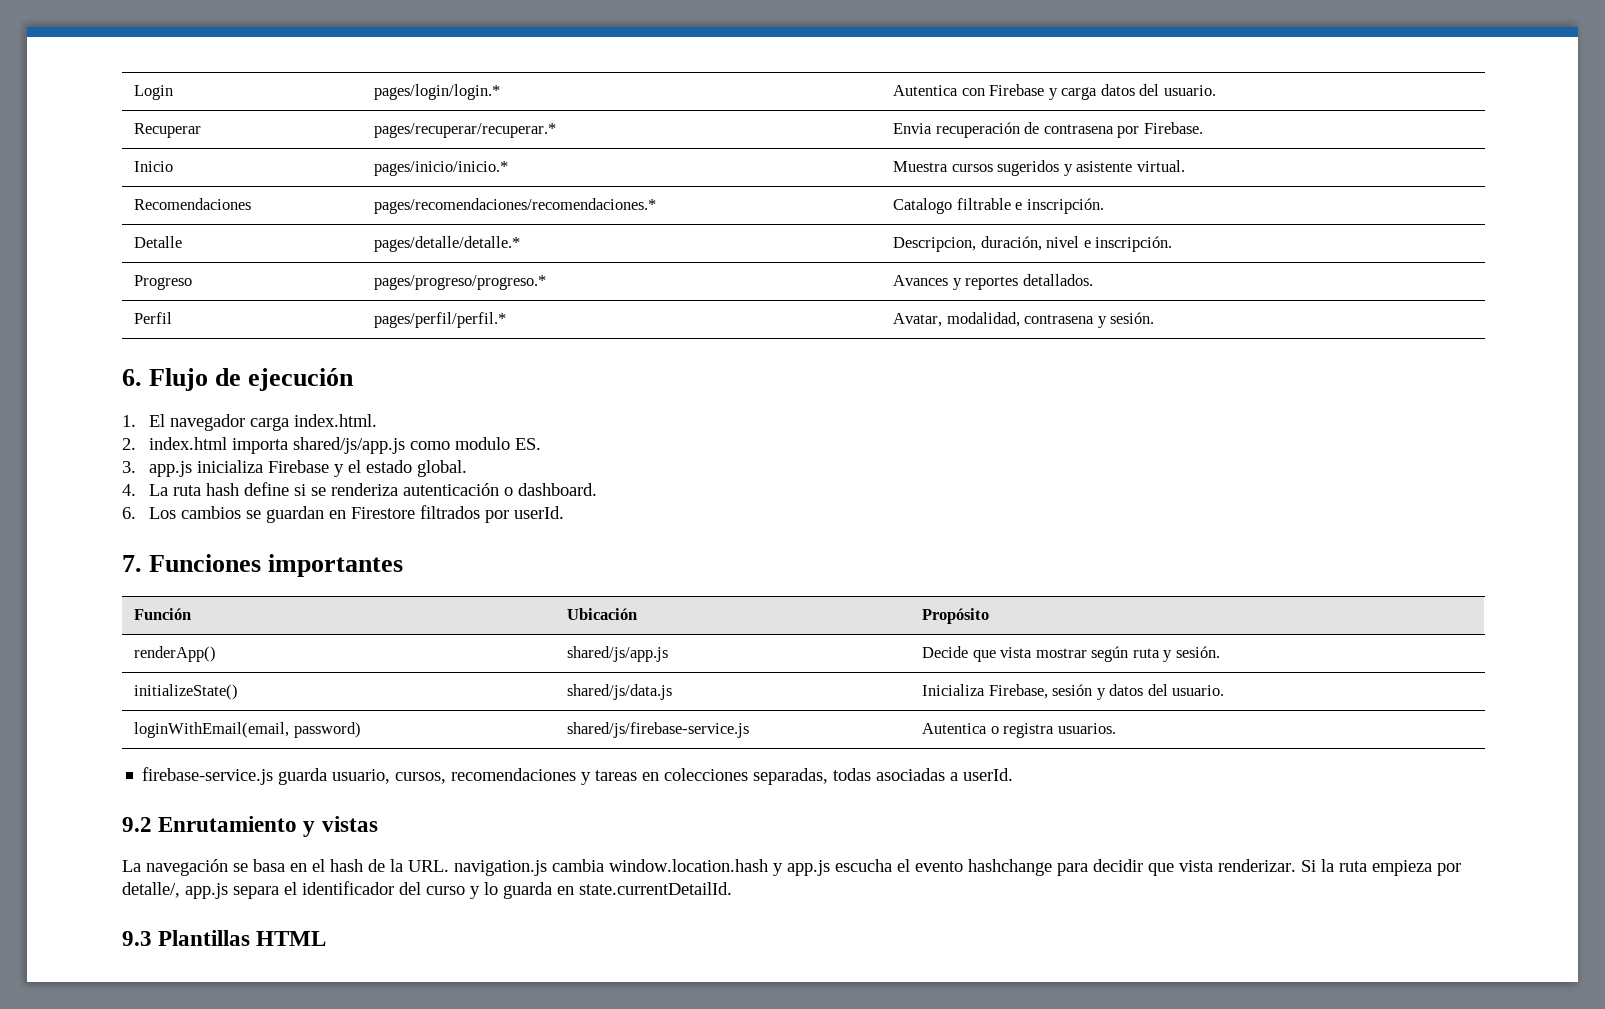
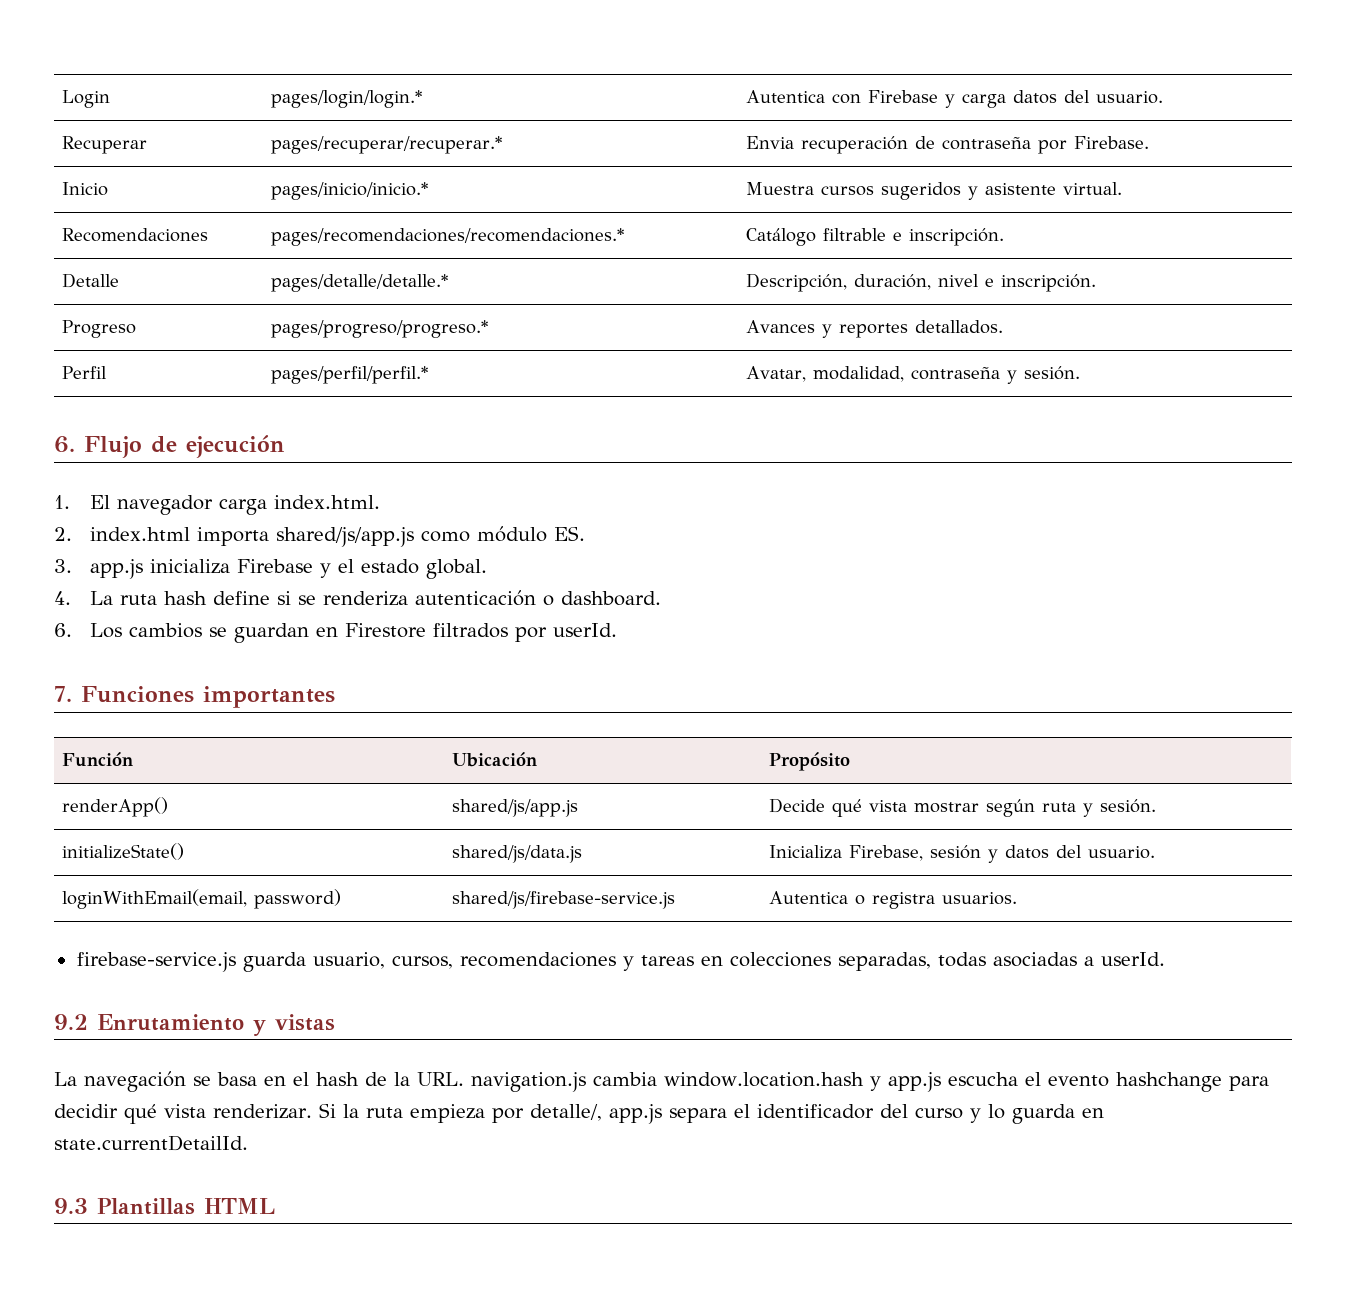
- Recuperar | pages/recuperar/recuperar.* | Envia recuperación de contrasena por Firebase.
+ Recuperar | pages/recuperar/recuperar.* | Envia recuperación de contraseña por Firebase.
- Recomendaciones | pages/recomendaciones/recomendaciones.* | Catalogo filtrable e inscripción.
+ Recomendaciones | pages/recomendaciones/recomendaciones.* | Catálogo filtrable e inscripción.
- Detalle | pages/detalle/detalle.* | Descripcion, duración, nivel e inscripción.
+ Detalle | pages/detalle/detalle.* | Descripción, duración, nivel e inscripción.
- Perfil | pages/perfil/perfil.* | Avatar, modalidad, contrasena y sesión.
+ Perfil | pages/perfil/perfil.* | Avatar, modalidad, contraseña y sesión.
- 2. index.html importa shared/js/app.js como modulo ES.
+ 2. index.html importa shared/js/app.js como módulo ES.
- renderApp() | shared/js/app.js | Decide que vista mostrar según ruta y sesión.
+ renderApp() | shared/js/app.js | Decide qué vista mostrar según ruta y sesión.
- La navegación se basa en el hash de la URL. navigation.js cambia window.location.hash y app.js escucha el evento hashchange para decidir que vista renderizar.
+ La navegación se basa en el hash de la URL. navigation.js cambia window.location.hash y app.js escucha el evento hashchange para decidir qué vista renderizar.

